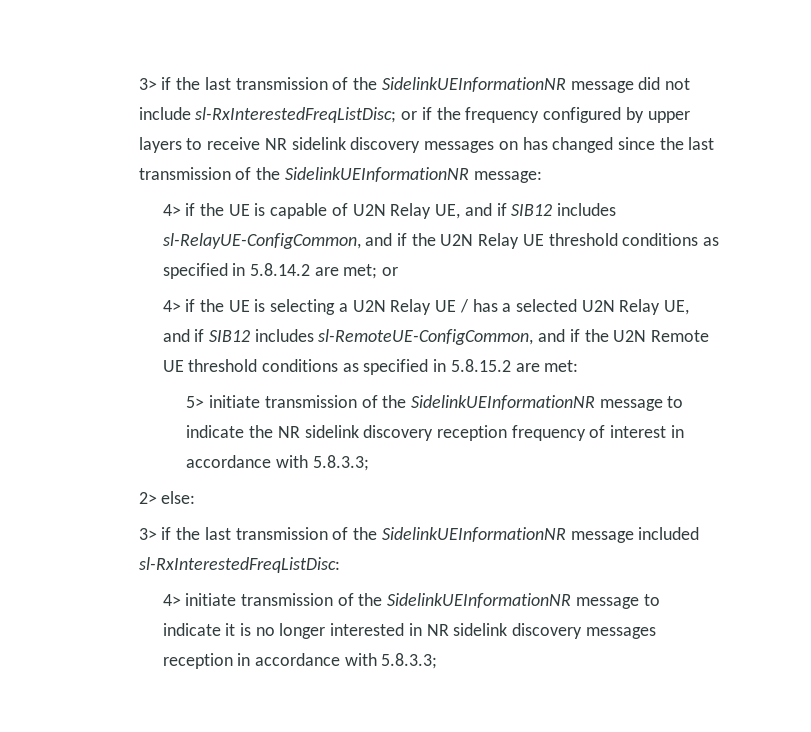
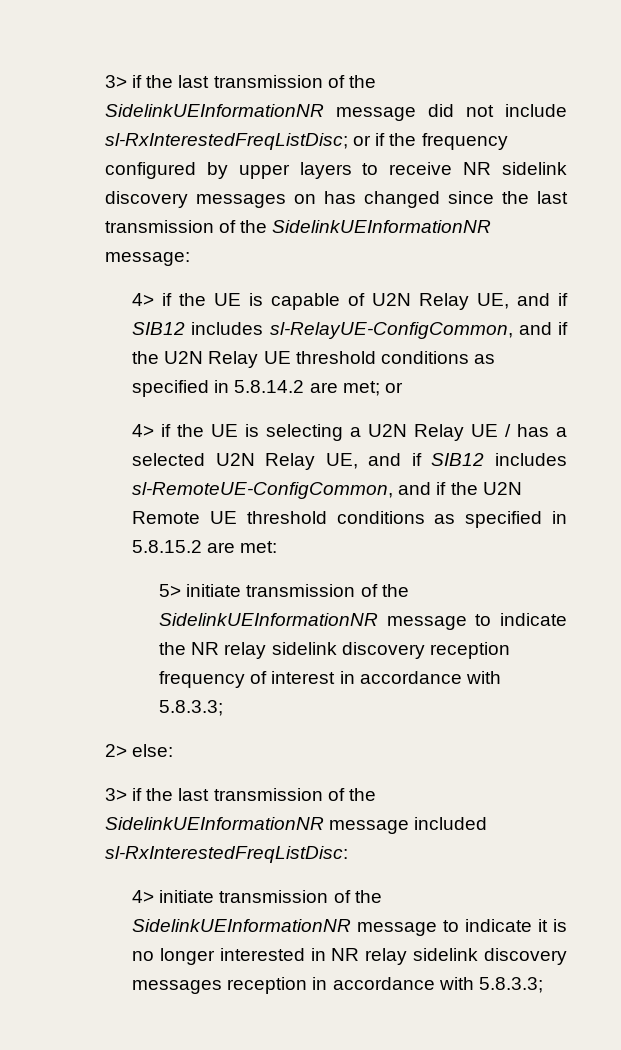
- 5> initiate transmission of the SidelinkUEInformationNR message to indicate the NR sidelink discovery reception frequency of interest in accordance with 5.8.3.3;
+ 5> initiate transmission of the SidelinkUEInformationNR message to indicate the NR relay sidelink discovery reception frequency of interest in accordance with 5.8.3.3;
- 4> initiate transmission of the SidelinkUEInformationNR message to indicate it is no longer interested in NR sidelink discovery messages reception in accordance with 5.8.3.3;
+ 4> initiate transmission of the SidelinkUEInformationNR message to indicate it is no longer interested in NR relay sidelink discovery messages reception in accordance with 5.8.3.3;

